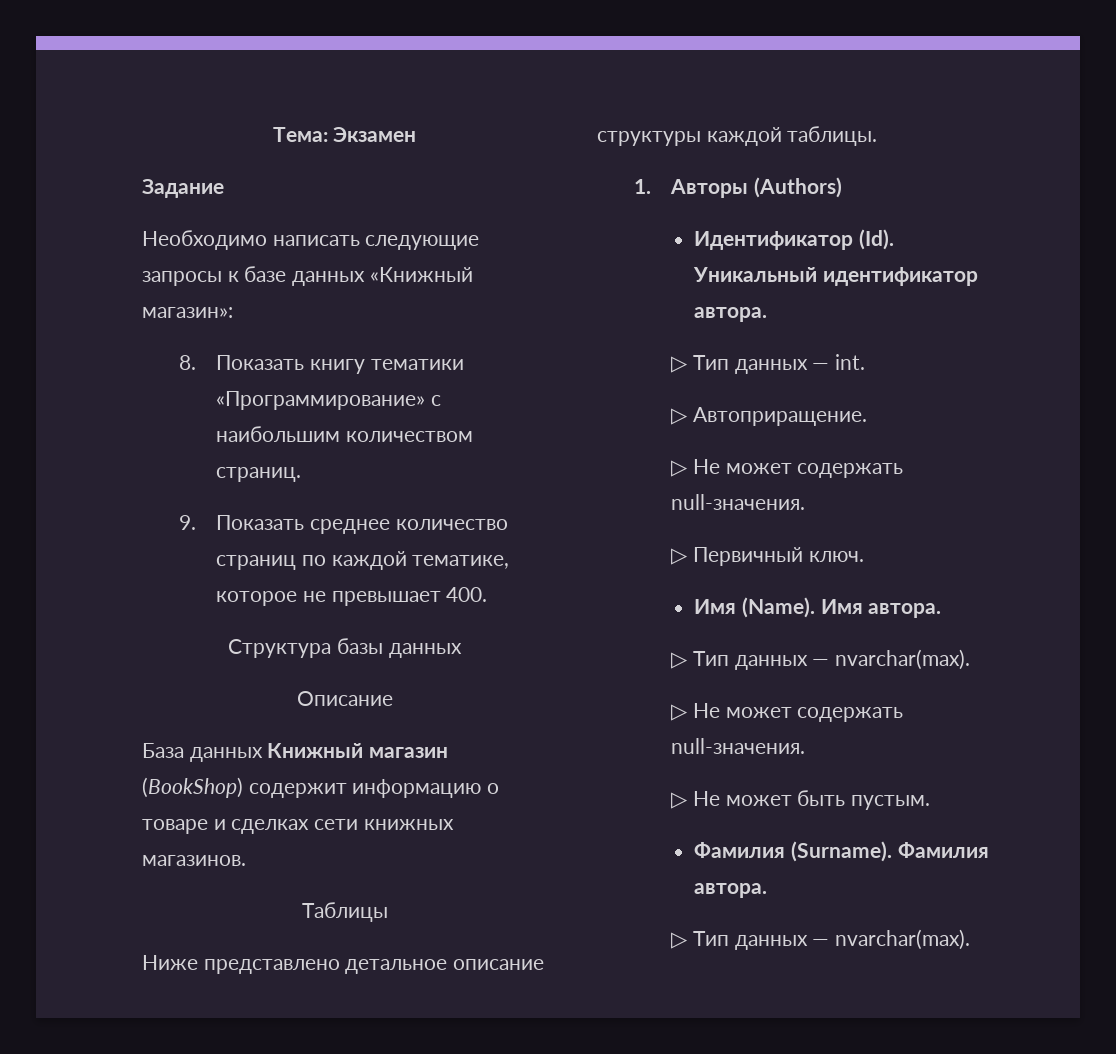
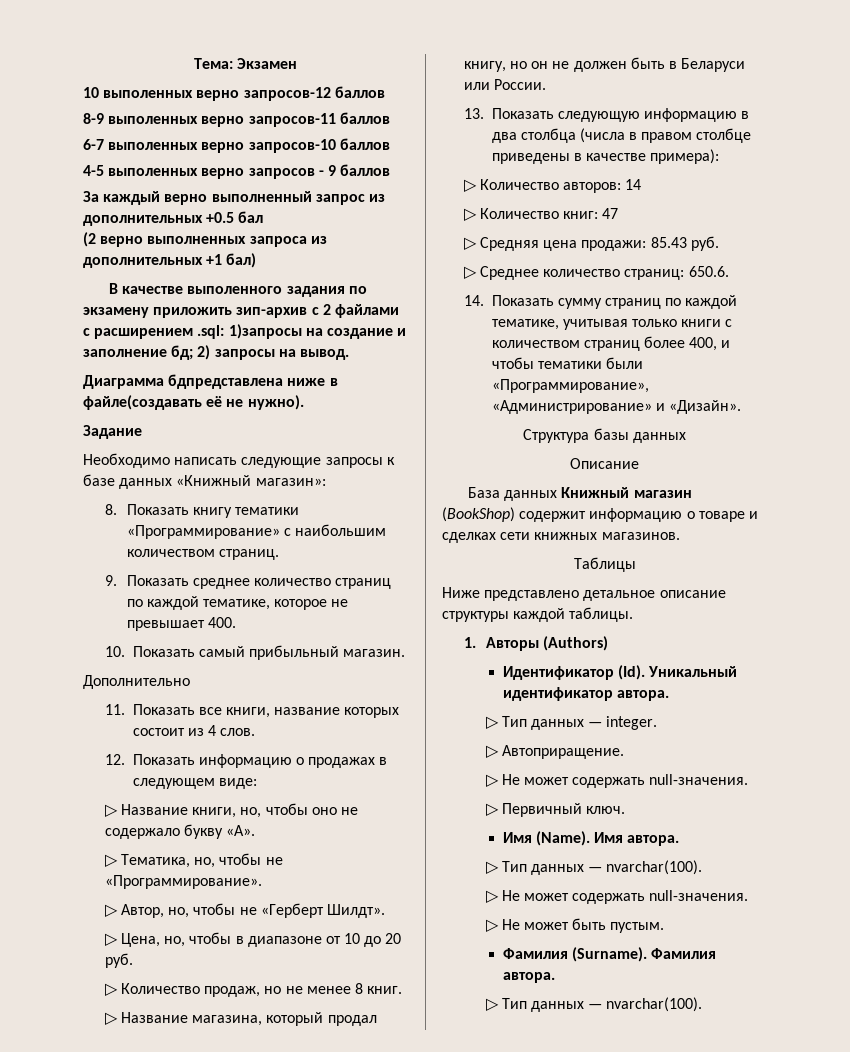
+ 10 выполенных верно запросов-12 баллов
+ 8-9 выполенных верно запросов-11 баллов
+ 6-7 выполенных верно запросов-10 баллов
+ 4-5 выполенных верно запросов - 9 баллов
+ За каждый верно выполненный запрос из дополнительных +0.5 бал
+ (2 верно выполненных запроса из дополнительных +1 бал)
+ В качестве выполенного задания по экзамену приложить зип-архив с 2 файлами с расширением .sql: 1)запросы на создание и заполнение бд; 2) запросы на вывод.
+ Диаграмма бдпредставлена ниже в файле(создавать её не нужно).
+ 10. Показать самый прибыльный магазин.
+ Дополнительно
+ 11. Показать все книги, название которых состоит из 4 слов.
+ 12. Показать информацию о продажах в следующем виде:
+ ▷ Название книги, но, чтобы оно не содержало букву «А».
+ ▷ Тематика, но, чтобы не «Программирование».
+ ▷ Автор, но, чтобы не «Герберт Шилдт».
+ ▷ Цена, но, чтобы в диапазоне от 10 до 20 руб.
+ ▷ Количество продаж, но не менее 8 книг.
+ ▷ Название магазина, который продал книгу, но он не должен быть в Беларуси или России.
+ 13. Показать следующую информацию в два столбца (числа в правом столбце приведены в качестве примера):
+ ▷ Количество авторов: 14
+ ▷ Количество книг: 47
+ ▷ Средняя цена продажи: 85.43 руб.
+ ▷ Среднее количество страниц: 650.6.
+ 14. Показать сумму страниц по каждой тематике, учитывая только книги с количеством страниц более 400, и чтобы тематики были «Программирование», «Администрирование» и «Дизайн».
- ▷ Тип данных — int.
+ ▷ Тип данных — integer.
  Имя автора.
- ▷ Тип данных — nvarchar(max).
+ ▷ Тип данных — nvarchar(100).
  Фамилия автора.
- ▷ Тип данных — nvarchar(max).
+ ▷ Тип данных — nvarchar(100).

